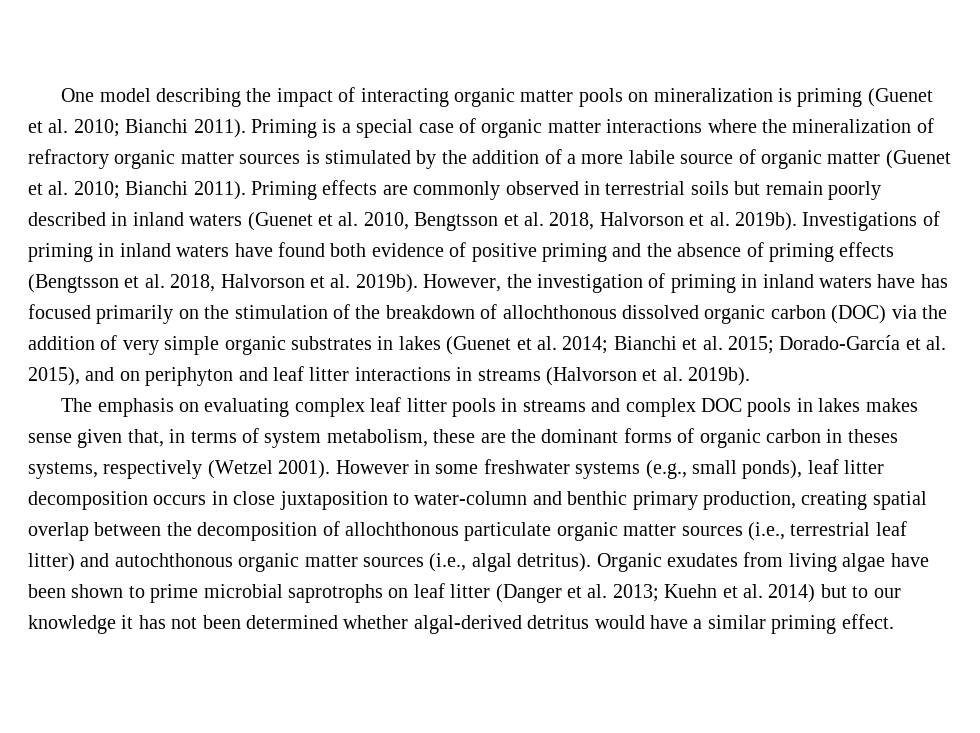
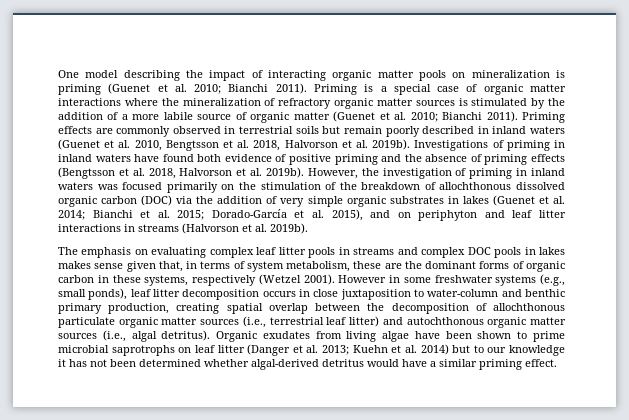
- However, the investigation of priming in inland waters have has focused primarily on the stimulation of the breakdown of allochthonous dissolved organic carbon (DOC) via the addition of very simple organic substrates in lakes (Guenet et al. 2014; Bianchi et al. 2015; Dorado-García et al. 2015), and on periphyton and leaf litter interactions in streams (Halvorson et al. 2019b).
+ However, the investigation of priming in inland waters was focused primarily on the stimulation of the breakdown of allochthonous dissolved organic carbon (DOC) via the addition of very simple organic substrates in lakes (Guenet et al. 2014; Bianchi et al. 2015; Dorado-García et al. 2015), and on periphyton and leaf litter interactions in streams (Halvorson et al. 2019b).
- The emphasis on evaluating complex leaf litter pools in streams and complex DOC pools in lakes makes sense given that, in terms of system metabolism, these are the dominant forms of organic carbon in theses systems, respectively (Wetzel 2001).
+ The emphasis on evaluating complex leaf litter pools in streams and complex DOC pools in lakes makes sense given that, in terms of system metabolism, these are the dominant forms of organic carbon in these systems, respectively (Wetzel 2001).

